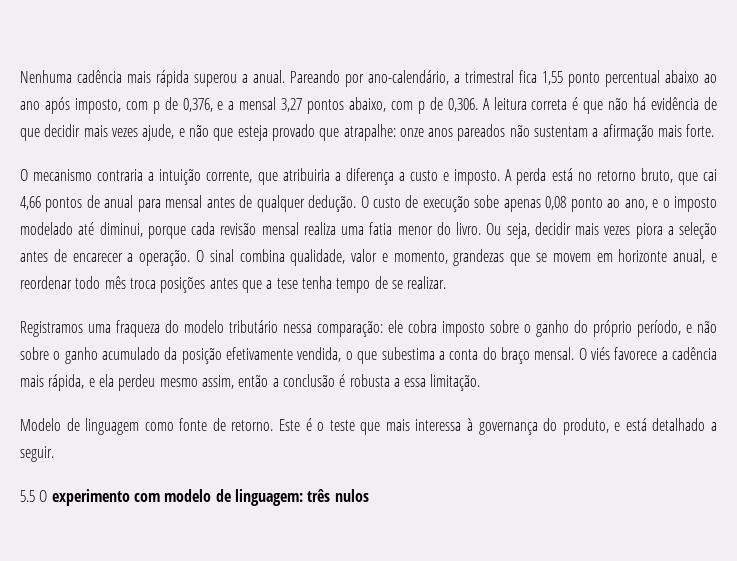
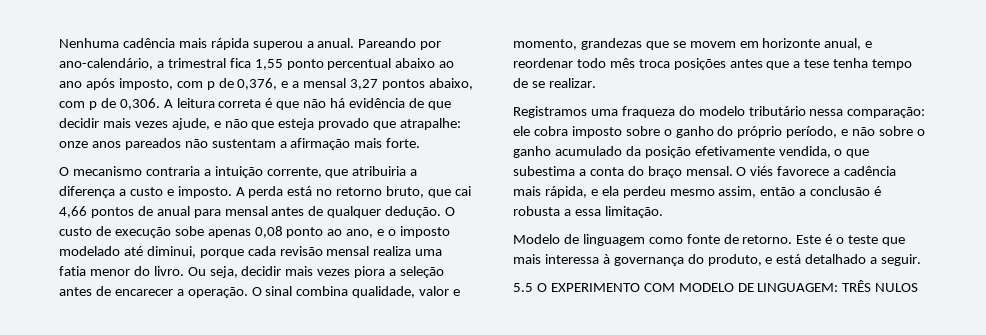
- 5.5 O experimento com modelo de linguagem: três nulos
+ 5.5 O EXPERIMENTO COM MODELO DE LINGUAGEM: TRÊS NULOS

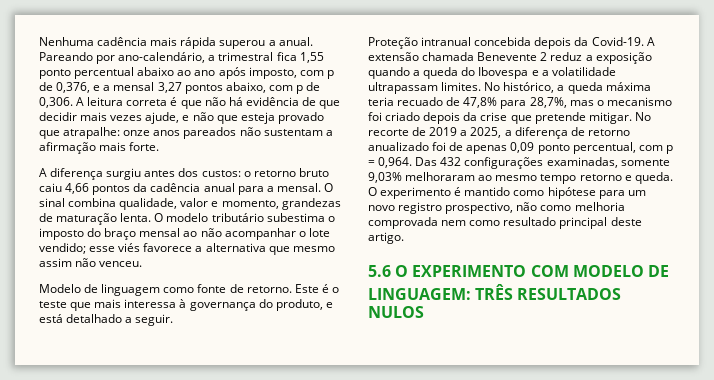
- O mecanismo contraria a intuição corrente, que atribuiria a diferença a custo e imposto. A perda está no retorno bruto, que cai 4,66 pontos de anual para mensal antes de qualquer dedução. O custo de execução sobe apenas 0,08 ponto ao ano, e o imposto modelado até diminui, porque cada revisão mensal realiza uma fatia menor do livro. Ou seja, decidir mais vezes piora a seleção antes de encarecer a operação.
+ A diferença surgiu antes dos custos: o retorno bruto caiu 4,66 pontos da cadência anual para a mensal.
- O sinal combina qualidade, valor e momento, grandezas que se movem em horizonte anual, e reordenar todo mês troca posições antes que a tese tenha tempo de se realizar.
- Registramos uma fraqueza do modelo tributário nessa comparação: ele cobra imposto sobre o ganho do próprio período, e não sobre o ganho acumulado da posição efetivamente vendida, o que subestima a conta do braço mensal. O viés favorece a cadência mais rápida, e ela perdeu mesmo assim, então a conclusão é robusta a essa limitação.
+ O sinal combina qualidade, valor e momento, grandezas de maturação lenta. O modelo tributário subestima o imposto do braço mensal ao não acompanhar o lote vendido; esse viés favorece a alternativa que mesmo assim não venceu.
- 5.5 O EXPERIMENTO COM MODELO DE LINGUAGEM: TRÊS NULOS
+ Proteção intranual concebida depois da Covid-19. A extensão chamada Benevente 2 reduz a exposição quando a queda do Ibovespa e a volatilidade ultrapassam limites. No histórico, a queda máxima teria recuado de 47,8% para 28,7%, mas o mecanismo foi criado depois da crise que pretende mitigar. No recorte de 2019 a 2025, a diferença de retorno anualizado foi de apenas 0,09 ponto percentual, com p = 0,964. Das 432 configurações examinadas, somente 9,03% melhoraram ao mesmo tempo retorno e queda. O experimento é mantido como hipótese para um novo registro prospectivo, não como melhoria comprovada nem como resultado principal deste artigo.
+ 5.6 O EXPERIMENTO COM MODELO DE LINGUAGEM: TRÊS RESULTADOS NULOS

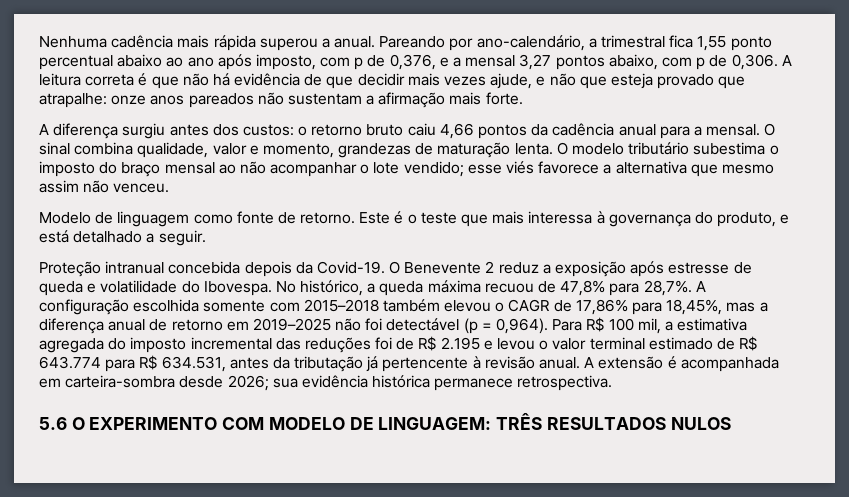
- A extensão chamada Benevente 2 reduz a exposição quando a queda do Ibovespa e a volatilidade ultrapassam limites.
+ O Benevente 2 reduz a exposição após estresse de queda e volatilidade do Ibovespa.
- No histórico, a queda máxima teria recuado de 47,8% para 28,7%, mas o mecanismo foi criado depois da crise que pretende mitigar. No recorte de 2019 a 2025, a diferença de retorno anualizado foi de apenas 0,09 ponto percentual, com p = 0,964. Das 432 configurações examinadas, somente 9,03% melhoraram ao mesmo tempo retorno e queda. O experimento é mantido como hipótese para um novo registro prospectivo, não como melhoria comprovada nem como resultado principal deste artigo.
+ No histórico, a queda máxima recuou de 47,8% para 28,7%. A configuração escolhida somente com 2015–2018 também elevou o CAGR de 17,86% para 18,45%, mas a diferença anual de retorno em 2019–2025 não foi detectável (p = 0,964). Para R$ 100 mil, a estimativa agregada do imposto incremental das reduções foi de R$ 2.195 e levou o valor terminal estimado de R$ 643.774 para R$ 634.531, antes da tributação já pertencente à revisão anual. A extensão é acompanhada em carteira-sombra desde 2026; sua evidência histórica permanece retrospectiva.

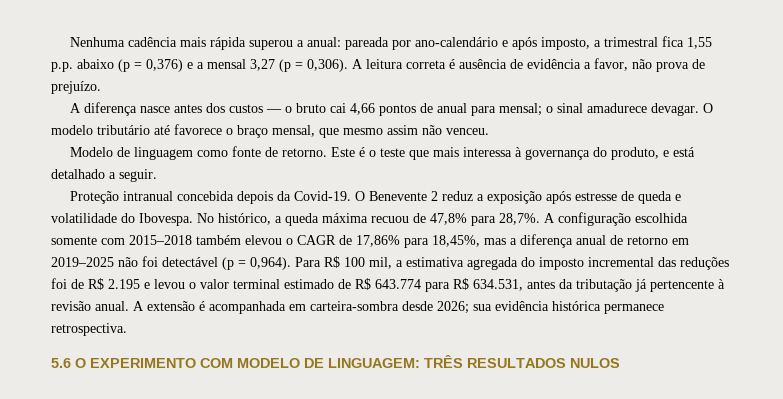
- Nenhuma cadência mais rápida superou a anual. Pareando por ano-calendário, a trimestral fica 1,55 ponto percentual abaixo ao ano após imposto, com p de 0,376, e a mensal 3,27 pontos abaixo, com p de 0,306. A leitura correta é que não há evidência de que decidir mais vezes ajude, e não que esteja provado que atrapalhe: onze anos pareados não sustentam a afirmação mais forte.
+ Nenhuma cadência mais rápida superou a anual: pareada por ano-calendário e após imposto, a trimestral fica 1,55 p.p. abaixo (p = 0,376) e a mensal 3,27 (p = 0,306). A leitura correta é ausência de evidência a favor, não prova de prejuízo.
- A diferença surgiu antes dos custos: o retorno bruto caiu 4,66 pontos da cadência anual para a mensal. O sinal combina qualidade, valor e momento, grandezas de maturação lenta. O modelo tributário subestima o imposto do braço mensal ao não acompanhar o lote vendido; esse viés favorece a alternativa que mesmo assim não venceu.
+ A diferença nasce antes dos custos — o bruto cai 4,66 pontos de anual para mensal; o sinal amadurece devagar. O modelo tributário até favorece o braço mensal, que mesmo assim não venceu.

